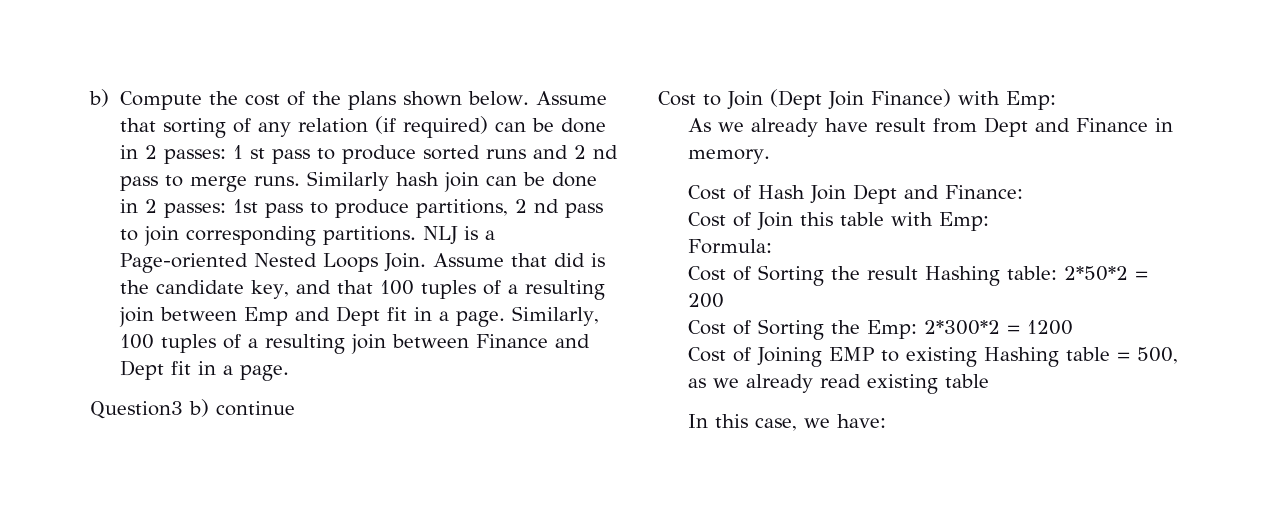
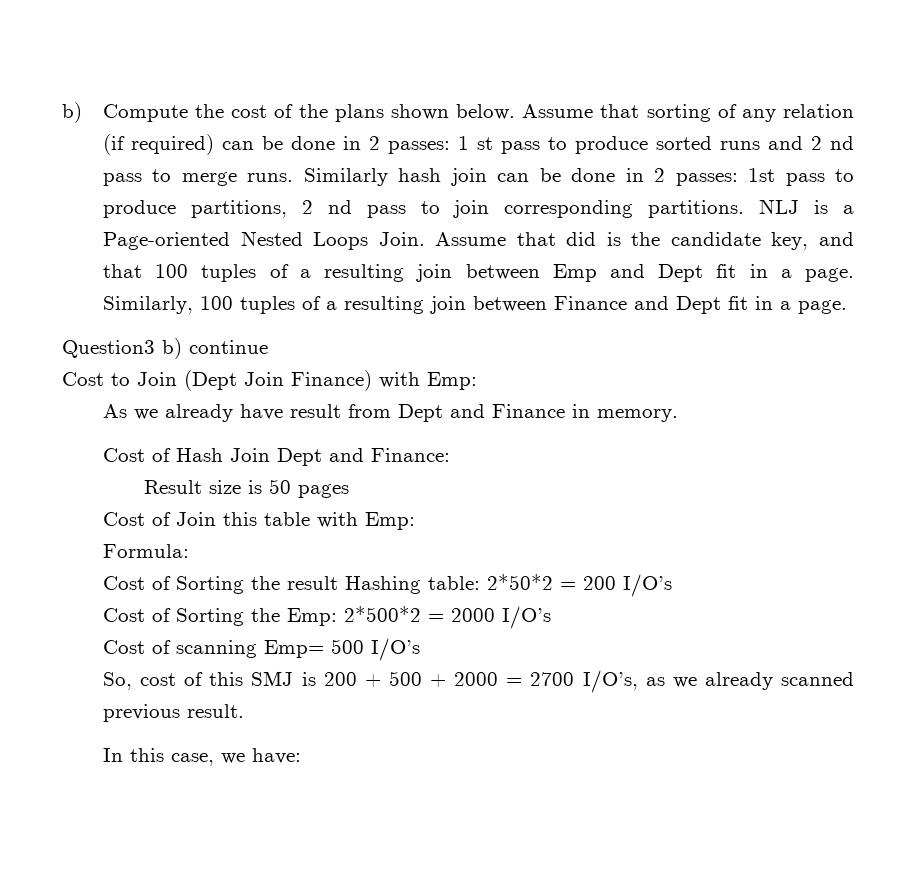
+ Result size is 50 pages
- Cost of Sorting the result Hashing table: 2*50*2 = 200
+ Cost of Sorting the result Hashing table: 2*50*2 = 200 I/O’s
- Cost of Sorting the Emp: 2*300*2 = 1200
- Cost of Joining EMP to existing Hashing table = 500, as we already read existing table
+ Cost of Sorting the Emp: 2*500*2 = 2000 I/O’s
+ Cost of scanning Emp= 500 I/O’s
+ So, cost of this SMJ is 200 + 500 + 2000 = 2700 I/O’s, as we already scanned previous result.

